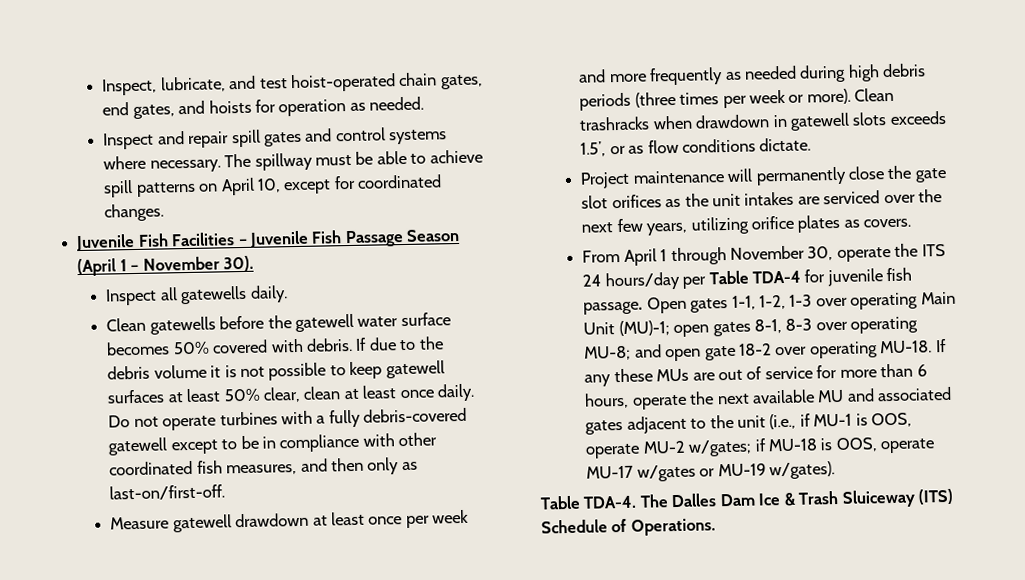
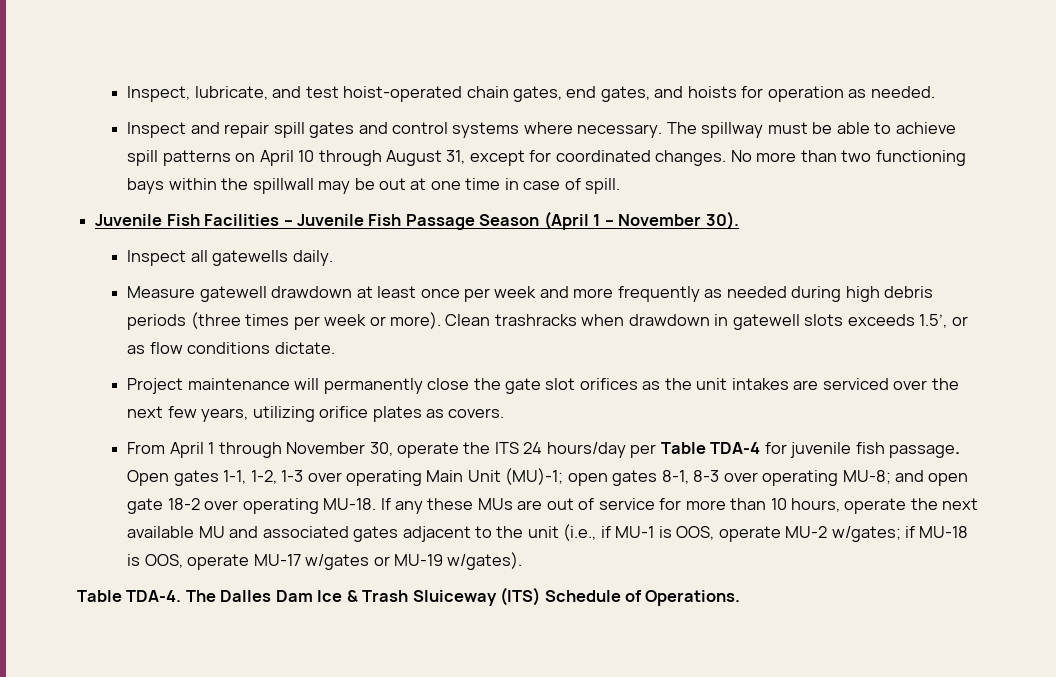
- The spillway must be able to achieve spill patterns on April 10, except for coordinated changes.
+ The spillway must be able to achieve spill patterns on April 10 through August 31, except for coordinated changes. No more than two functioning bays within the spillwall may be out at one time in case of spill.
- Clean gatewells before the gatewell water surface becomes 50% covered with debris. If due to the debris volume it is not possible to keep gatewell surfaces at least 50% clear, clean at least once daily. Do not operate turbines with a fully debris-covered gatewell except to be in compliance with other coordinated fish measures, and then only as last-on/first-off.
- If any these MUs are out of service for more than 6 hours, operate the next available MU and associated gates adjacent to the unit (i.e., if MU-1 is OOS, operate MU-2 w/gates; if MU-18 is OOS, operate MU-17 w/gates or MU-19 w/gates).
+ If any these MUs are out of service for more than 10 hours, operate the next available MU and associated gates adjacent to the unit (i.e., if MU-1 is OOS, operate MU-2 w/gates; if MU-18 is OOS, operate MU-17 w/gates or MU-19 w/gates).

